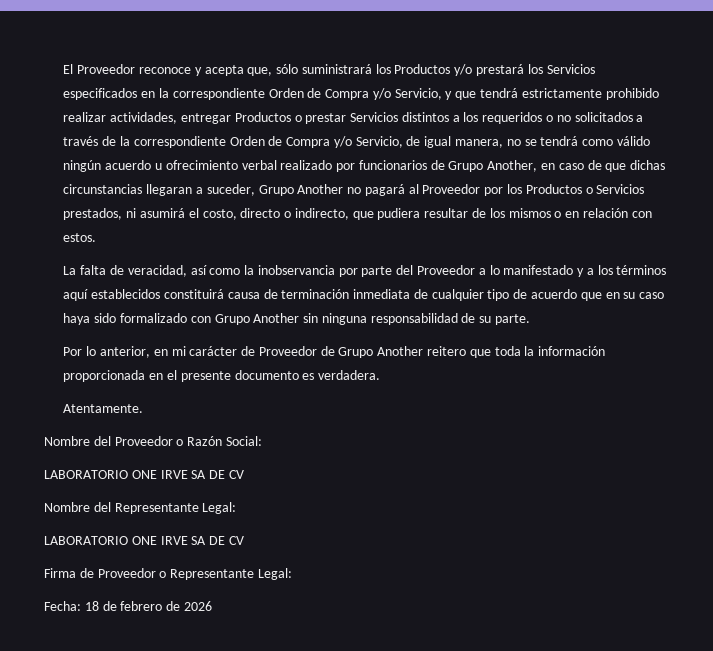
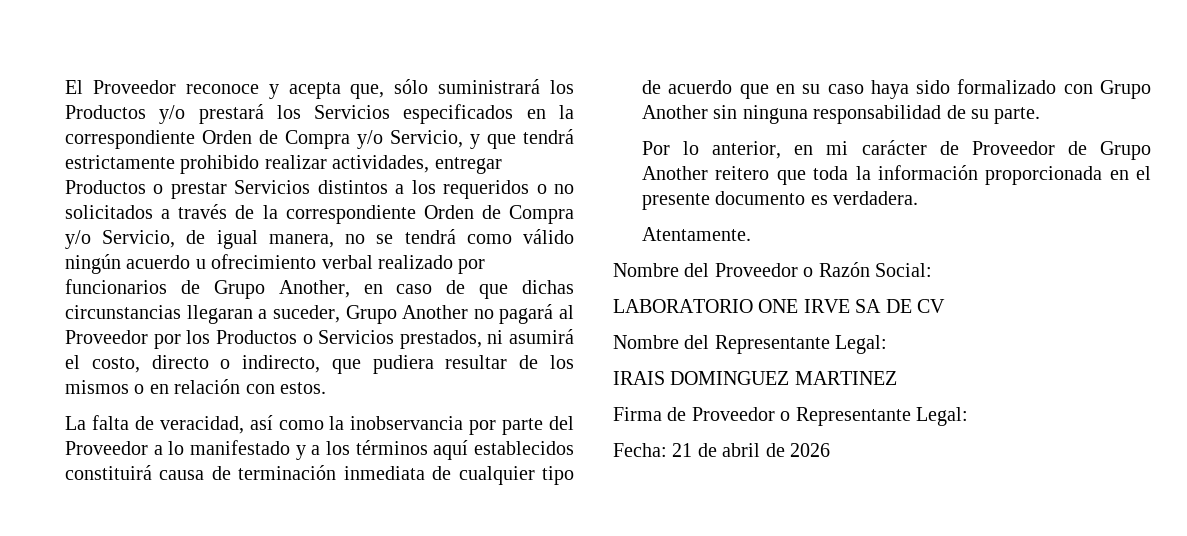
  Nombre del Representante Legal:
- LABORATORIO ONE IRVE SA DE CV
+ IRAIS DOMINGUEZ MARTINEZ
- Fecha: 18 de febrero de 2026
+ Fecha: 21 de abril de 2026

